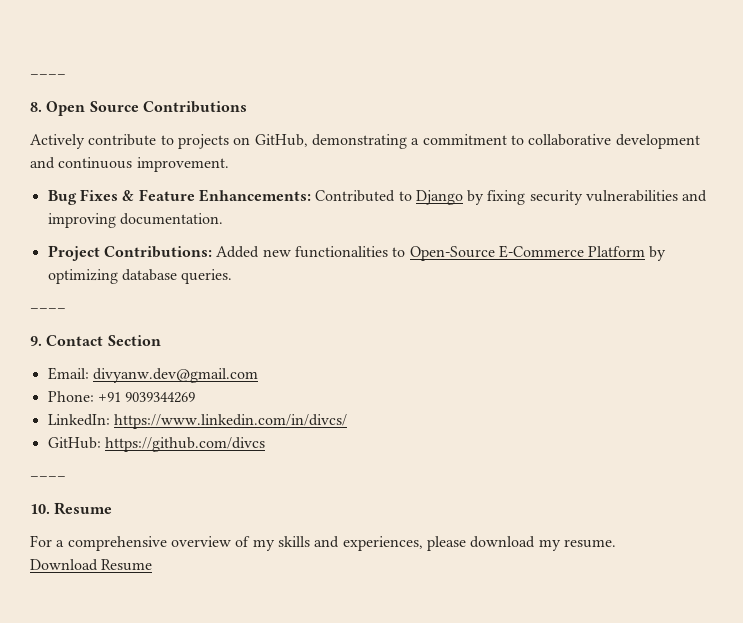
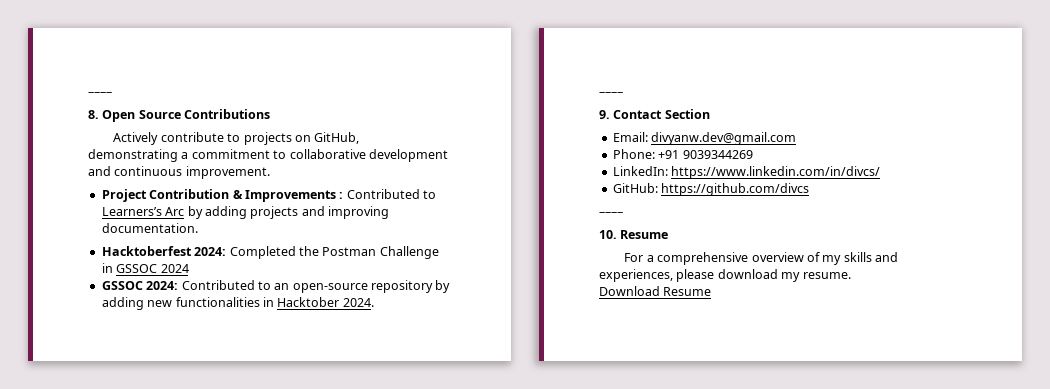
- Bug Fixes & Feature Enhancements: Contributed to Django by fixing security vulnerabilities and improving documentation.
- Project Contributions: Added new functionalities to Open-Source E-Commerce Platform by optimizing database queries.
+ Project Contribution & Improvements : Contributed to Learners’s Arc by adding projects and improving documentation.
+ Hacktoberfest 2024: Completed the Postman Challenge in GSSOC 2024
+ GSSOC 2024: Contributed to an open-source repository by adding new functionalities in Hacktober 2024.

